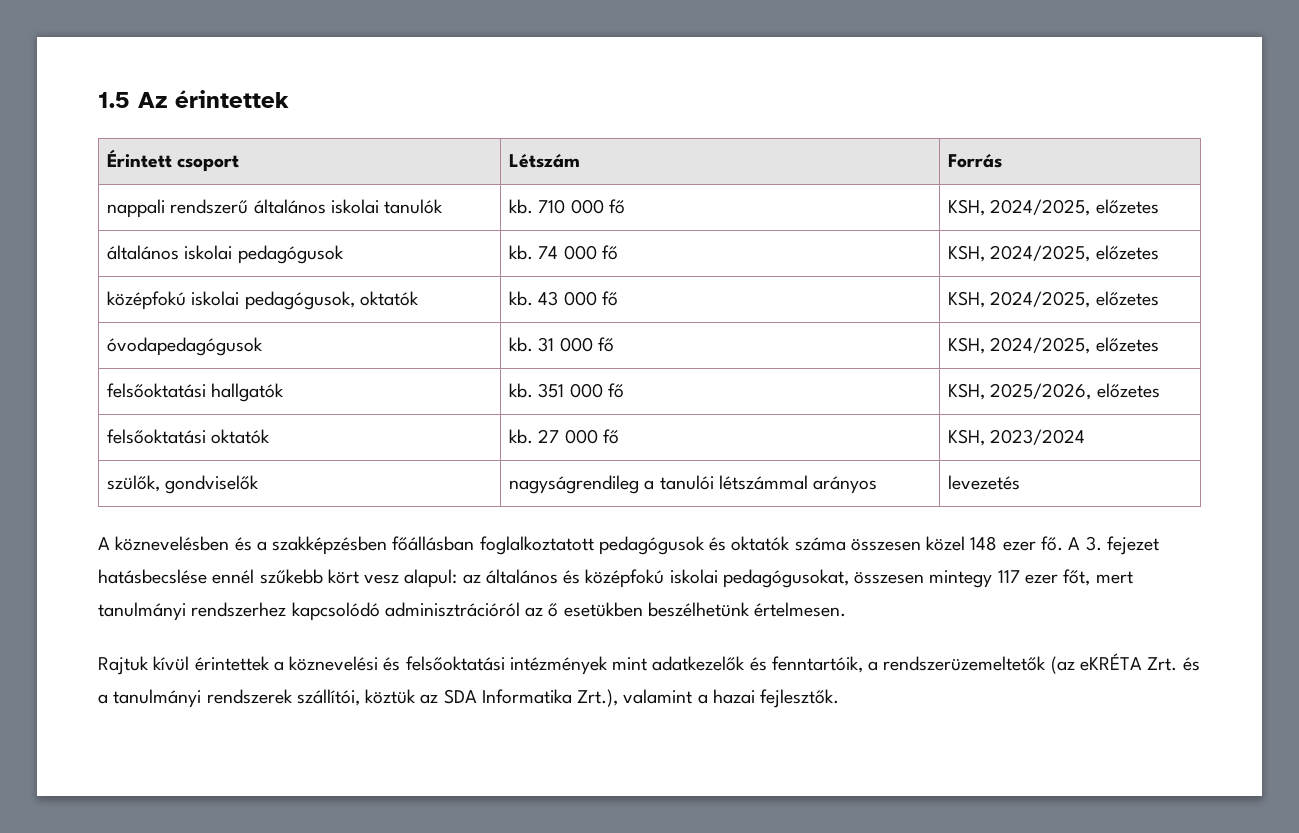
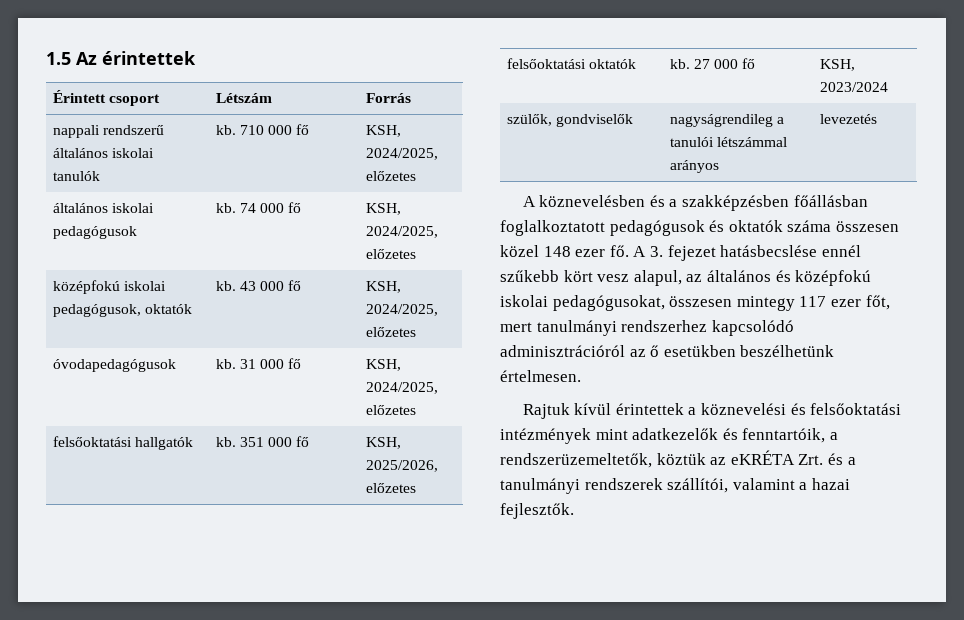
- A 3. fejezet hatásbecslése ennél szűkebb kört vesz alapul: az általános és középfokú iskolai pedagógusokat, összesen mintegy 117 ezer főt, mert tanulmányi rendszerhez kapcsolódó adminisztrációról az ő esetükben beszélhetünk értelmesen.
+ A 3. fejezet hatásbecslése ennél szűkebb kört vesz alapul, az általános és középfokú iskolai pedagógusokat, összesen mintegy 117 ezer főt, mert tanulmányi rendszerhez kapcsolódó adminisztrációról az ő esetükben beszélhetünk értelmesen.
- Rajtuk kívül érintettek a köznevelési és felsőoktatási intézmények mint adatkezelők és fenntartóik, a rendszerüzemeltetők (az eKRÉTA Zrt. és a tanulmányi rendszerek szállítói, köztük az SDA Informatika Zrt.), valamint a hazai fejlesztők.
+ Rajtuk kívül érintettek a köznevelési és felsőoktatási intézmények mint adatkezelők és fenntartóik, a rendszerüzemeltetők, köztük az eKRÉTA Zrt. és a tanulmányi rendszerek szállítói, valamint a hazai fejlesztők.

